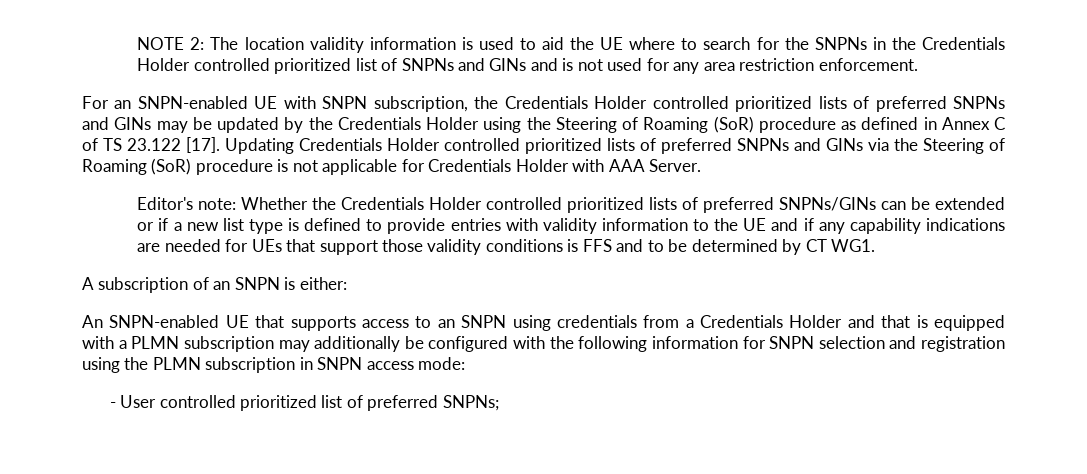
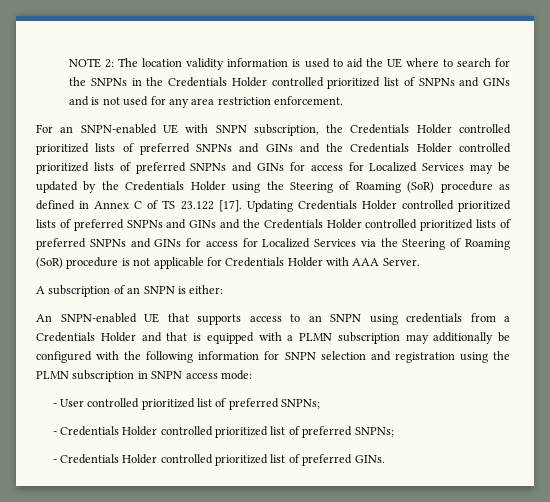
- For an SNPN-enabled UE with SNPN subscription, the Credentials Holder controlled prioritized lists of preferred SNPNs and GINs may be updated by the Credentials Holder using the Steering of Roaming (SoR) procedure as defined in Annex C of TS 23.122 [17].
+ For an SNPN-enabled UE with SNPN subscription, the Credentials Holder controlled prioritized lists of preferred SNPNs and GINs and the Credentials Holder controlled prioritized lists of preferred SNPNs and GINs for access for Localized Services may be updated by the Credentials Holder using the Steering of Roaming (SoR) procedure as defined in Annex C of TS 23.122 [17].
- Updating Credentials Holder controlled prioritized lists of preferred SNPNs and GINs via the Steering of Roaming (SoR) procedure is not applicable for Credentials Holder with AAA Server.
+ Updating Credentials Holder controlled prioritized lists of preferred SNPNs and GINs and the Credentials Holder controlled prioritized lists of preferred SNPNs and GINs for access for Localized Services via the Steering of Roaming (SoR) procedure is not applicable for Credentials Holder with AAA Server.
- Editor's note: Whether the Credentials Holder controlled prioritized lists of preferred SNPNs/GINs can be extended or if a new list type is defined to provide entries with validity information to the UE and if any capability indications are needed for UEs that support those validity conditions is FFS and to be determined by CT WG1.
+ - Credentials Holder controlled prioritized list of preferred SNPNs;
+ - Credentials Holder controlled prioritized list of preferred GINs.

